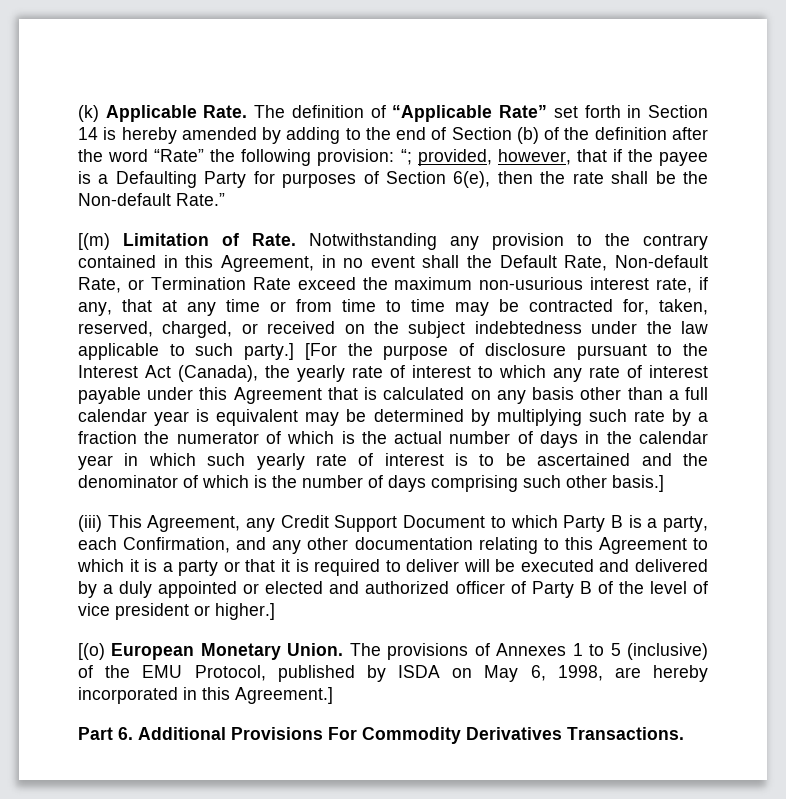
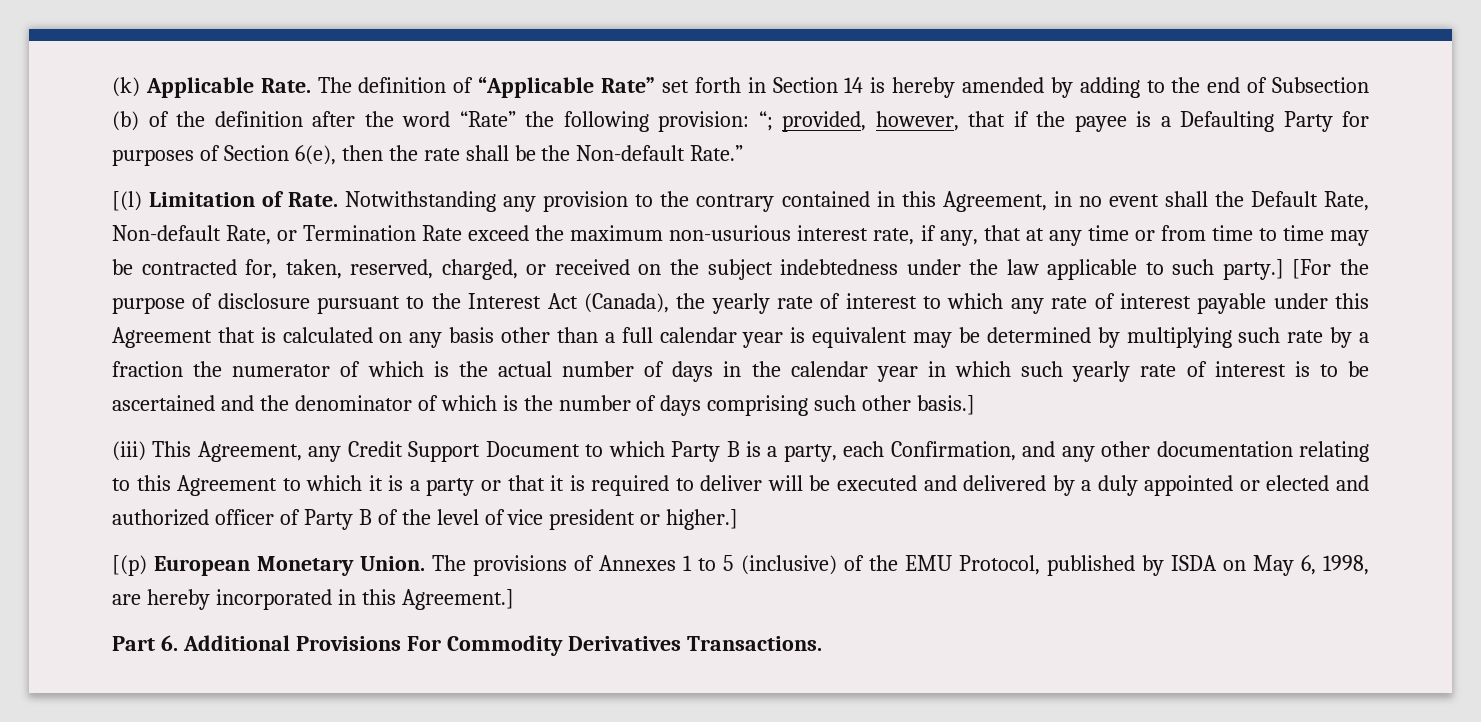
- The definition of “Applicable Rate” set forth in Section 14 is hereby amended by adding to the end of Section (b) of the definition after the word “Rate” the following provision: “; provided, however, that if the payee is a Defaulting Party for purposes of Section 6(e), then the rate shall be the Non-default Rate.”
+ The definition of “Applicable Rate” set forth in Section 14 is hereby amended by adding to the end of Subsection (b) of the definition after the word “Rate” the following provision: “; provided, however, that if the payee is a Defaulting Party for purposes of Section 6(e), then the rate shall be the Non-default Rate.”
- [(m) Limitation of Rate.
+ [(l) Limitation of Rate.
- [(o) European Monetary Union.
+ [(p) European Monetary Union.

